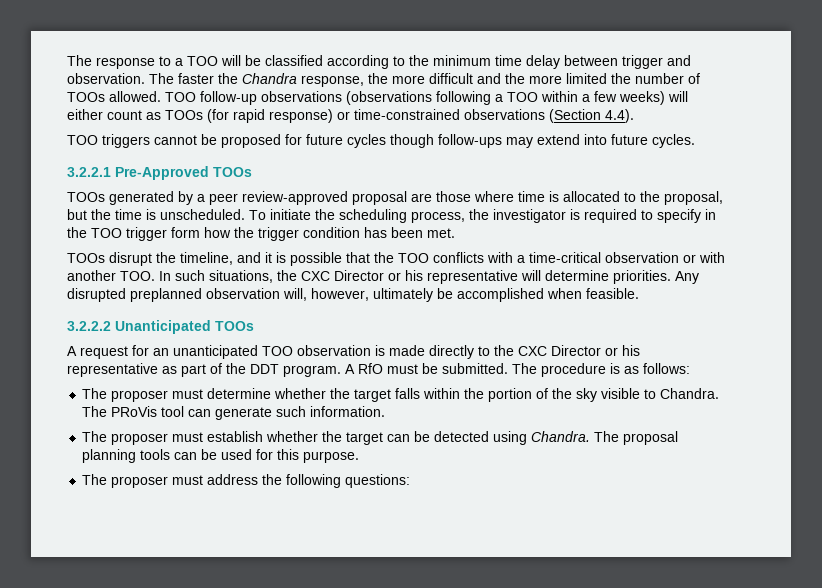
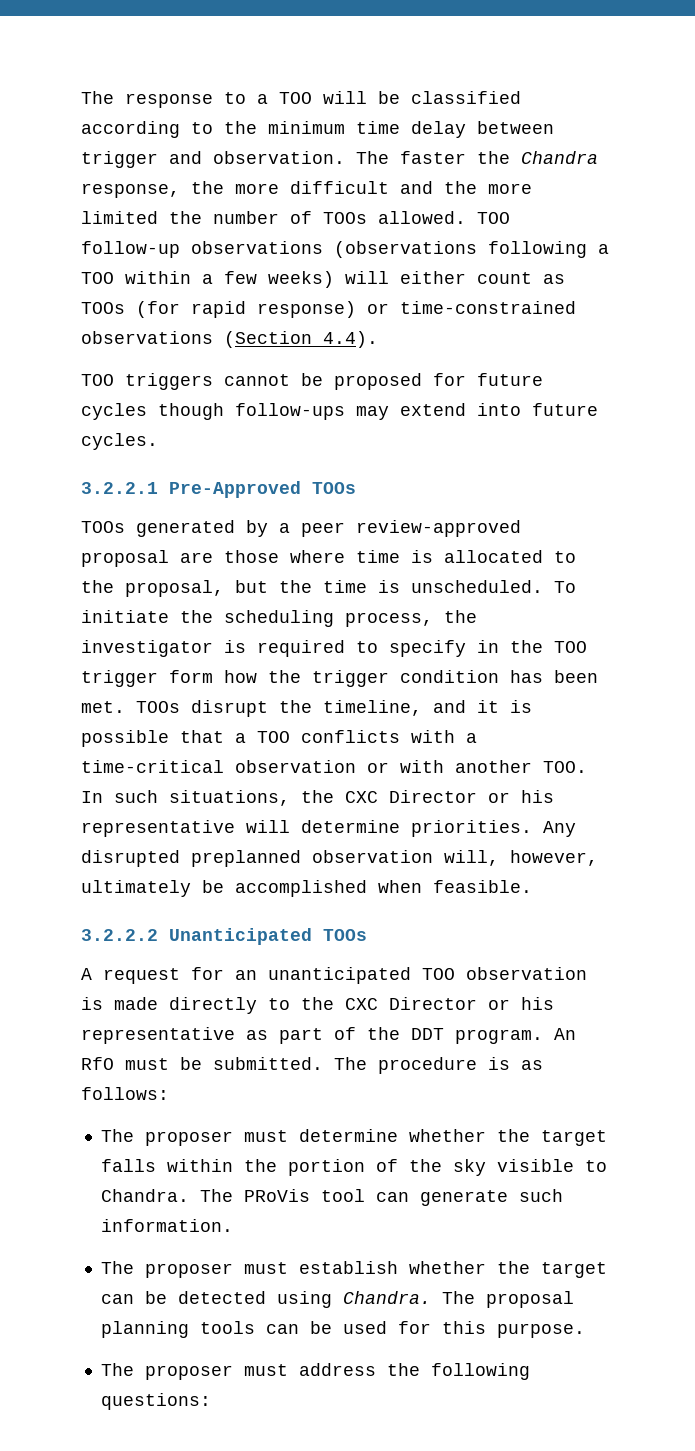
- To initiate the scheduling process, the investigator is required to specify in the TOO trigger form how the trigger condition has been met.
- TOOs disrupt the timeline, and it is possible that the TOO conflicts with a time-critical observation or with another TOO. In such situations, the CXC Director or his representative will determine priorities.
+ To initiate the scheduling process, the investigator is required to specify in the TOO trigger form how the trigger condition has been met. TOOs disrupt the timeline, and it is possible that a TOO conflicts with a time-critical observation or with another TOO. In such situations, the CXC Director or his representative will determine priorities.
- A RfO must be submitted.
+ An RfO must be submitted.

